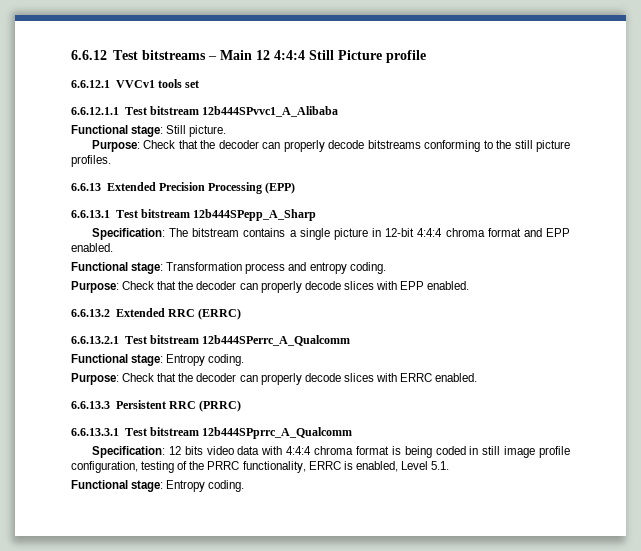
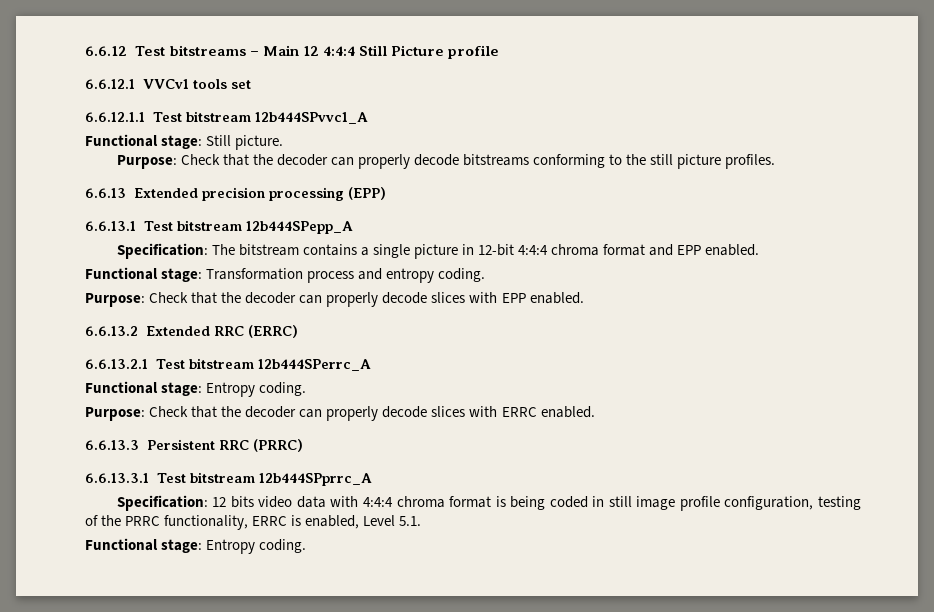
- 6.6.12.1.1 Test bitstream 12b444SPvvc1_A_Alibaba
+ 6.6.12.1.1 Test bitstream 12b444SPvvc1_A
- 6.6.13 Extended Precision Processing (EPP)
+ 6.6.13 Extended precision processing (EPP)
- 6.6.13.1 Test bitstream 12b444SPepp_A_Sharp
+ 6.6.13.1 Test bitstream 12b444SPepp_A
- 6.6.13.2.1 Test bitstream 12b444SPerrc_A_Qualcomm
+ 6.6.13.2.1 Test bitstream 12b444SPerrc_A
- 6.6.13.3.1 Test bitstream 12b444SPprrc_A_Qualcomm
+ 6.6.13.3.1 Test bitstream 12b444SPprrc_A

